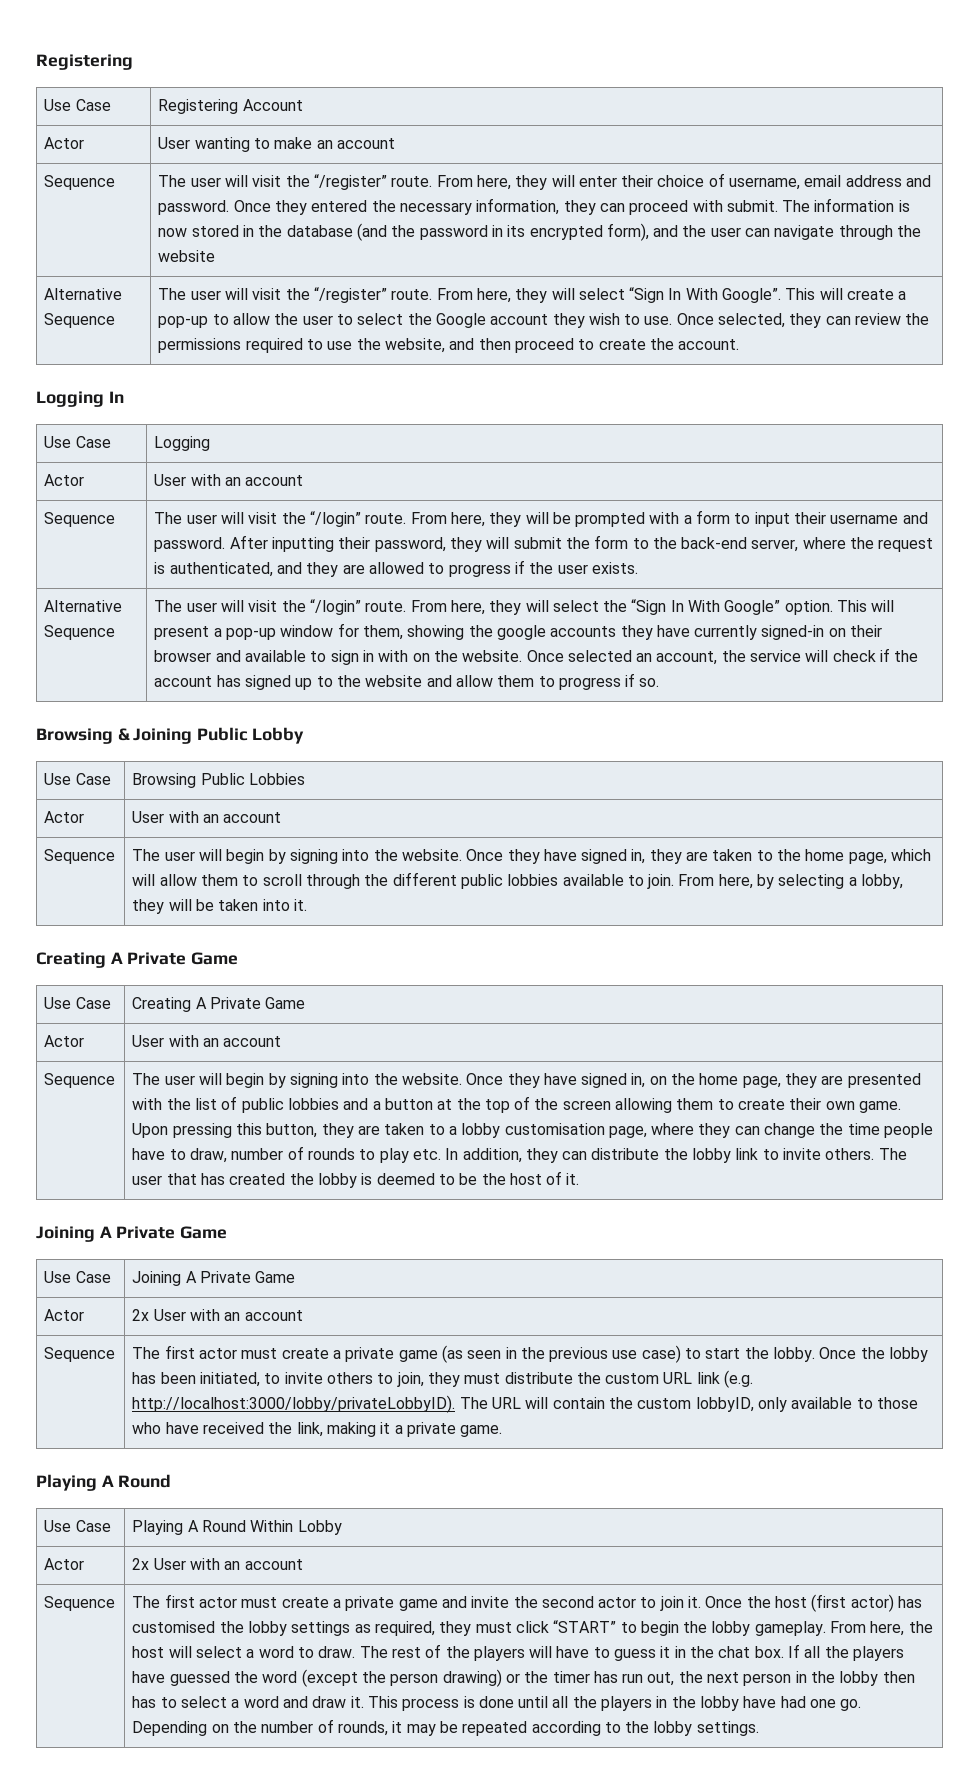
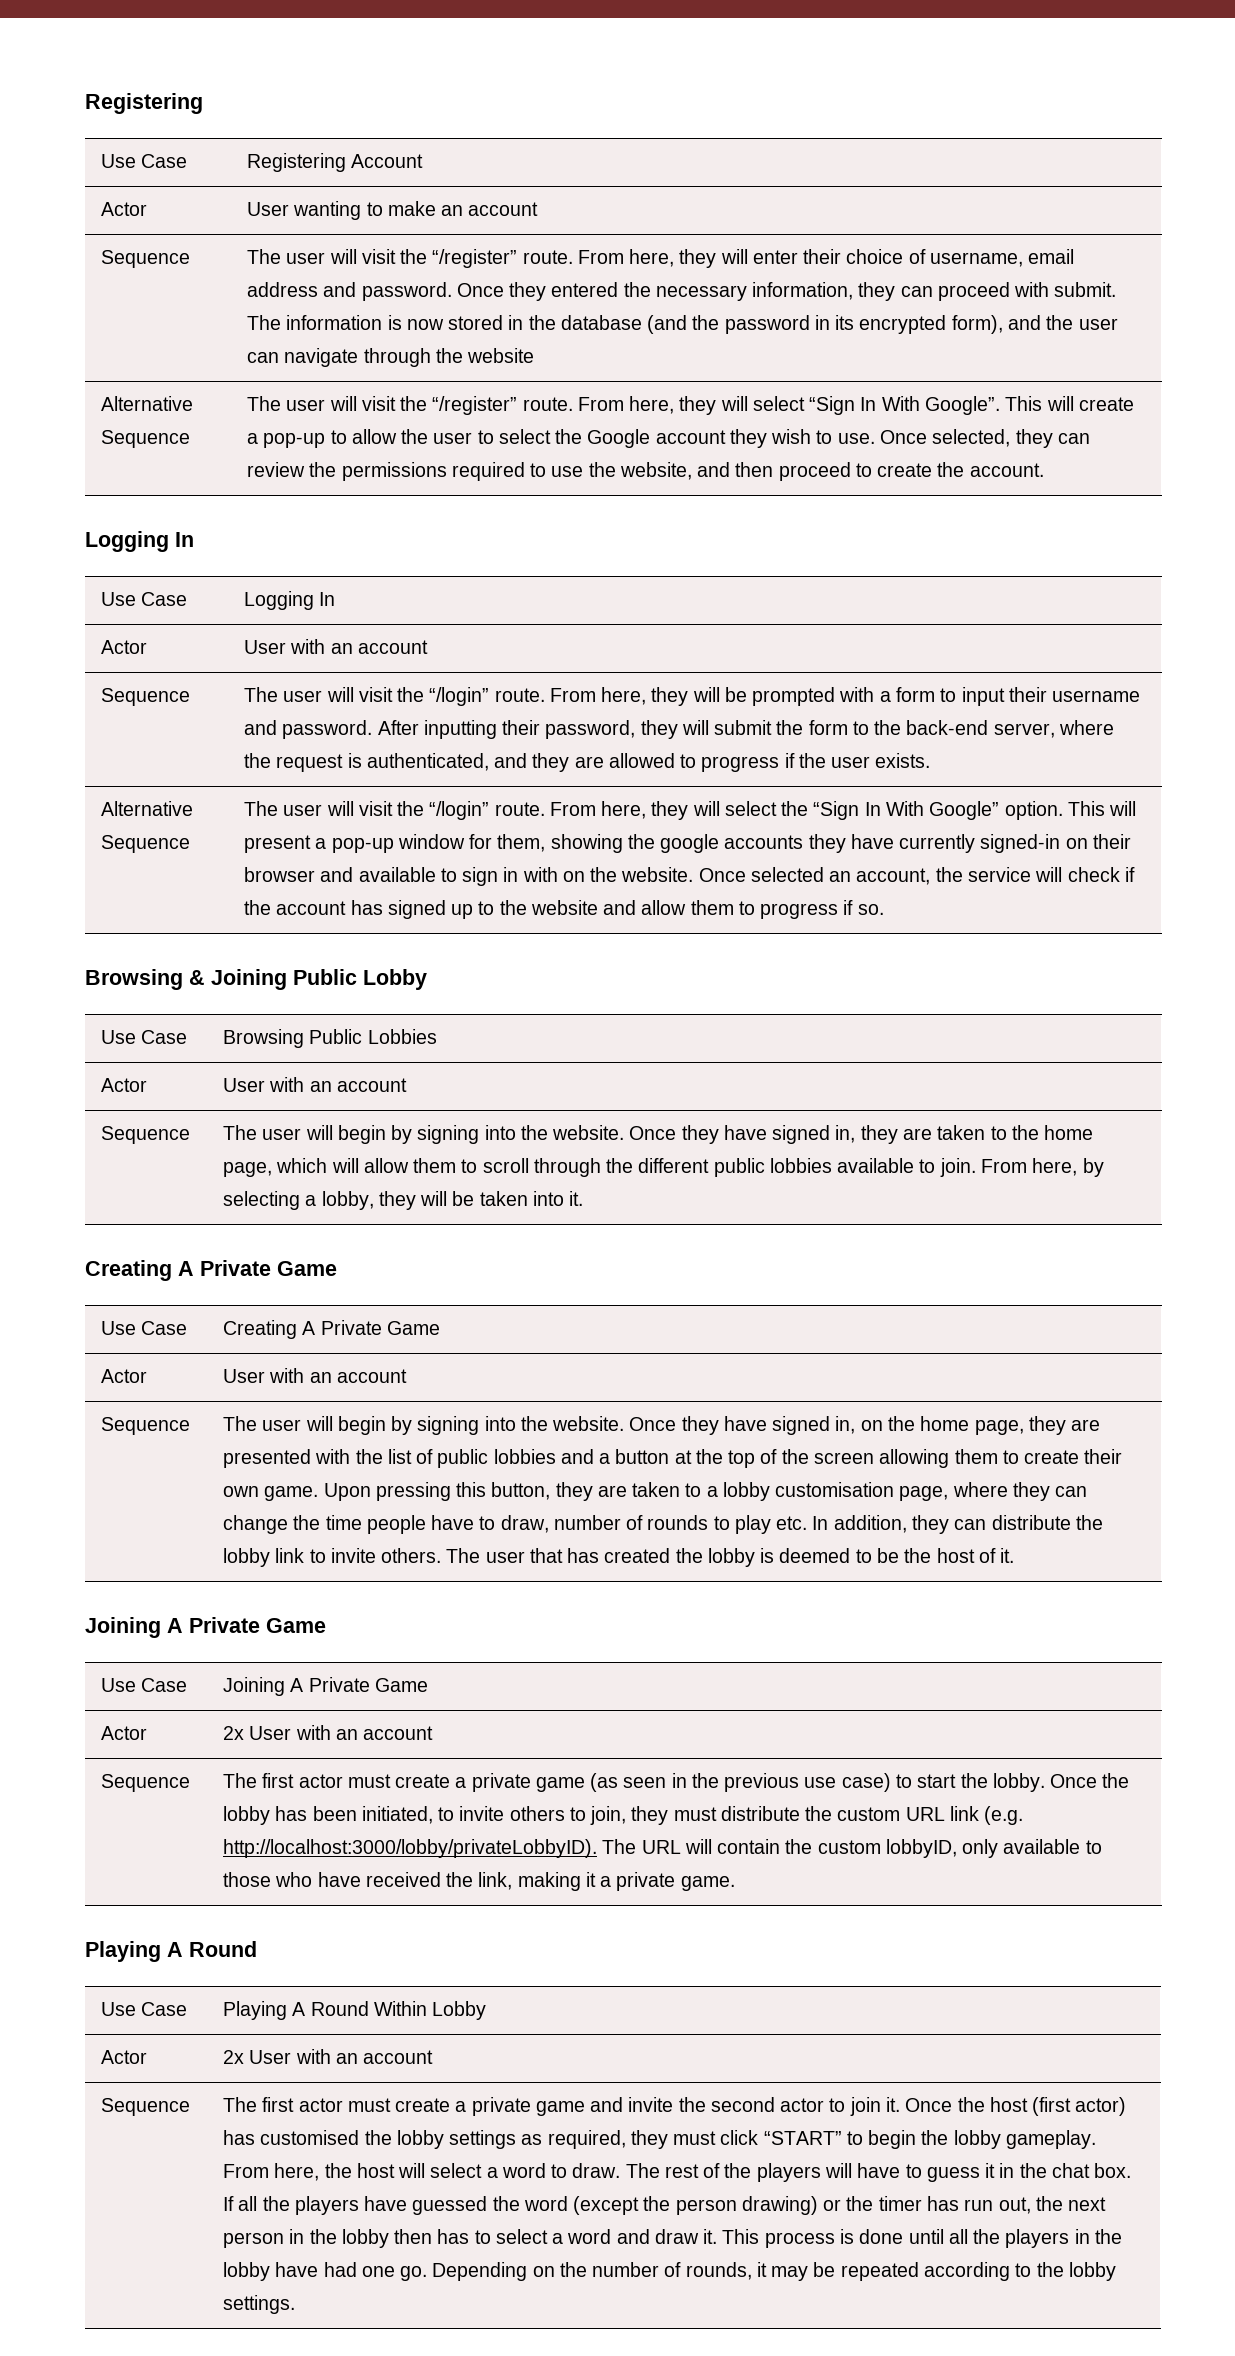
- Use Case | Logging
+ Use Case | Logging In

